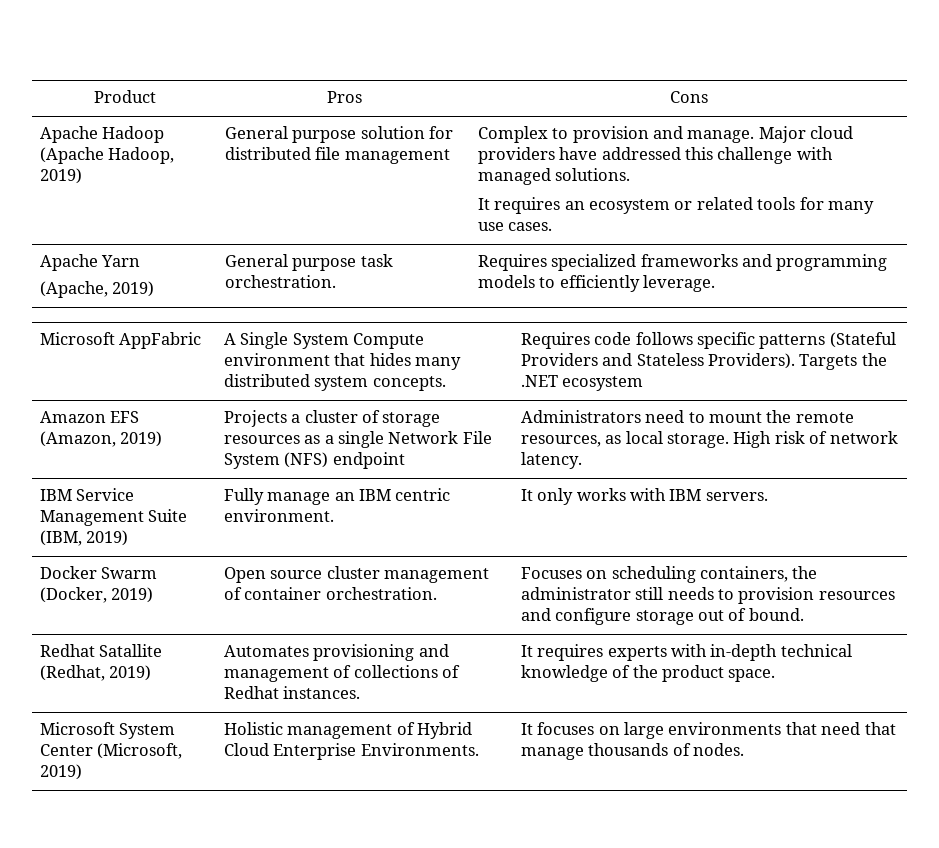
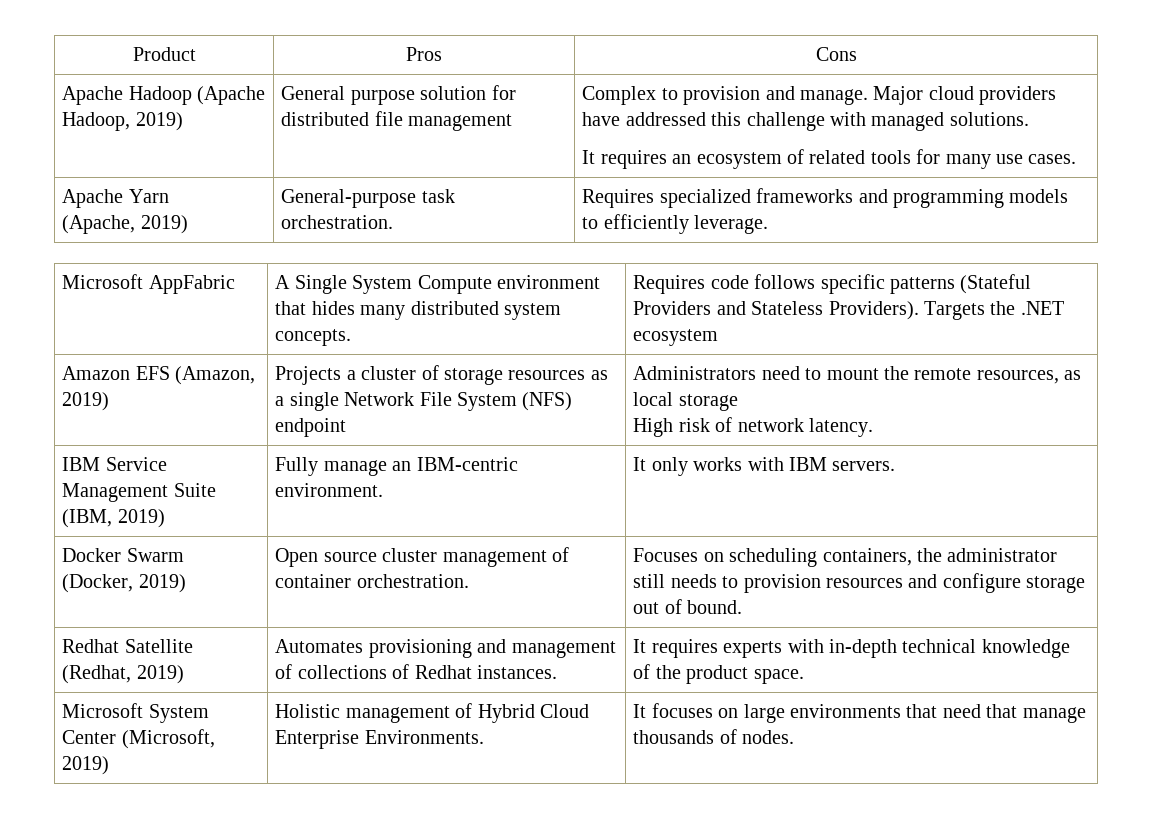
  Apache Hadoop (Apache Hadoop, 2019) | General purpose solution for distributed file management | Complex to provision and manage. Major cloud providers have addressed this challenge with managed solutions.
- It requires an ecosystem or related tools for many use cases.
+ It requires an ecosystem of related tools for many use cases.
  Apache Yarn
- (Apache, 2019) | General purpose task orchestration. | Requires specialized frameworks and programming models to efficiently leverage.
+ (Apache, 2019) | General-purpose task orchestration. | Requires specialized frameworks and programming models to efficiently leverage.
- Amazon EFS (Amazon, 2019) | Projects a cluster of storage resources as a single Network File System (NFS) endpoint | Administrators need to mount the remote resources, as local storage. High risk of network latency.
+ Amazon EFS (Amazon, 2019) | Projects a cluster of storage resources as a single Network File System (NFS) endpoint | Administrators need to mount the remote resources, as local storage
+ High risk of network latency.
- IBM Service Management Suite (IBM, 2019) | Fully manage an IBM centric environment. | It only works with IBM servers.
+ IBM Service Management Suite (IBM, 2019) | Fully manage an IBM-centric environment. | It only works with IBM servers.
- Redhat Satallite (Redhat, 2019) | Automates provisioning and management of collections of Redhat instances. | It requires experts with in-depth technical knowledge of the product space.
+ Redhat Satellite (Redhat, 2019) | Automates provisioning and management of collections of Redhat instances. | It requires experts with in-depth technical knowledge of the product space.

